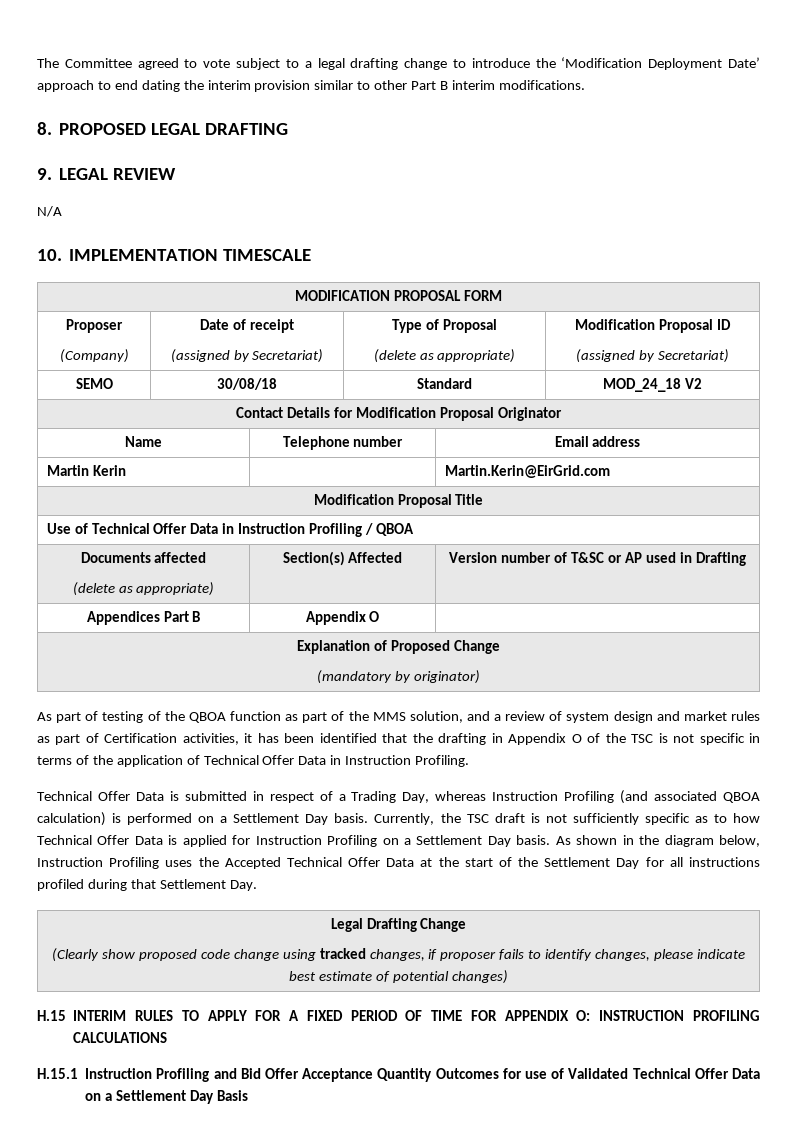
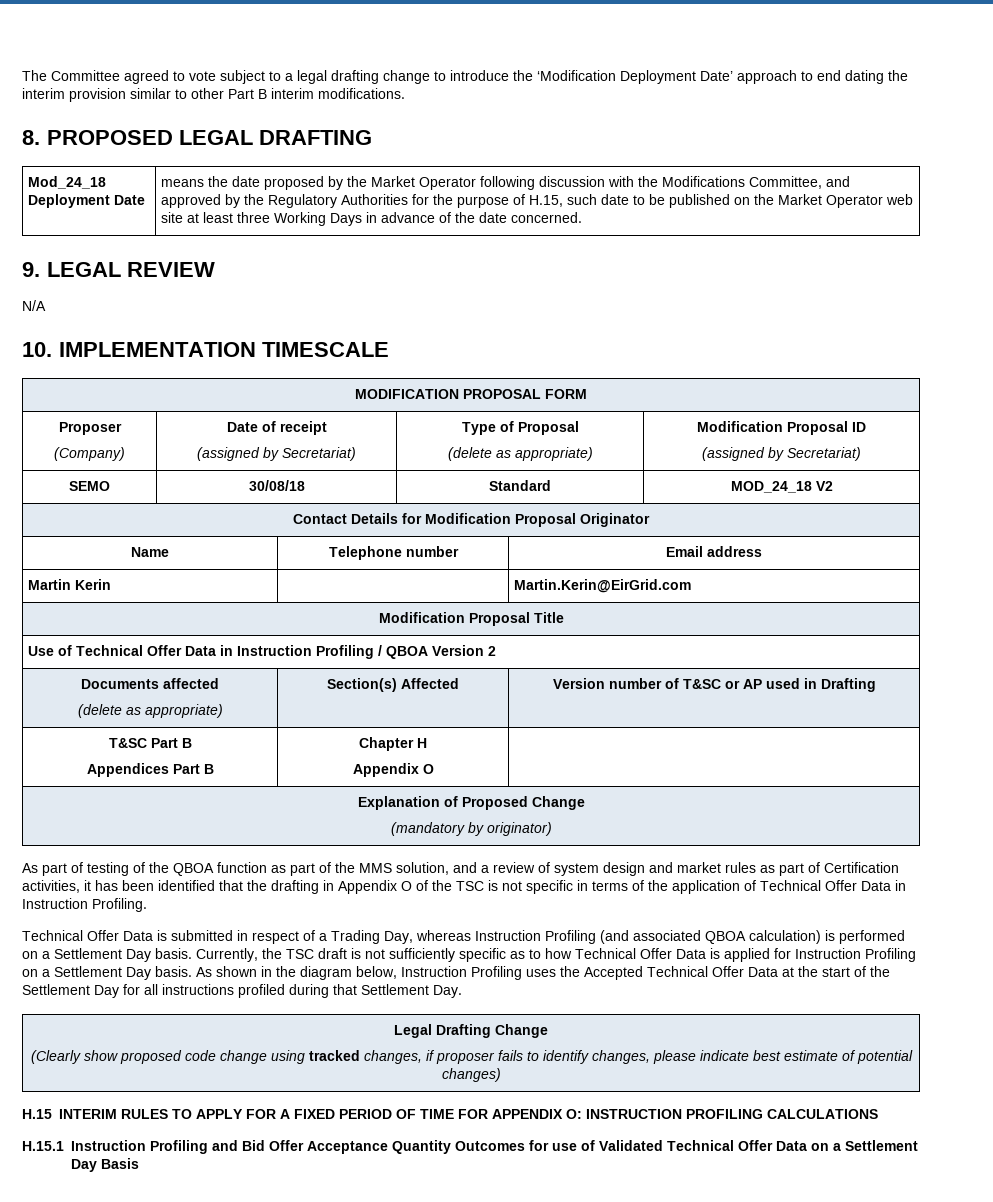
+ Mod_24_18 Deployment Date | means the date proposed by the Market Operator following discussion with the Modifications Committee, and approved by the Regulatory Authorities for the purpose of H.15, such date to be published on the Market Operator web site at least three Working Days in advance of the date concerned.
- Use of Technical Offer Data in Instruction Profiling / QBOA
+ Use of Technical Offer Data in Instruction Profiling / QBOA Version 2
- Appendices Part B | Appendix O |
+ T&SC Part B
+ Appendices Part B | Chapter H
+ Appendix O |

